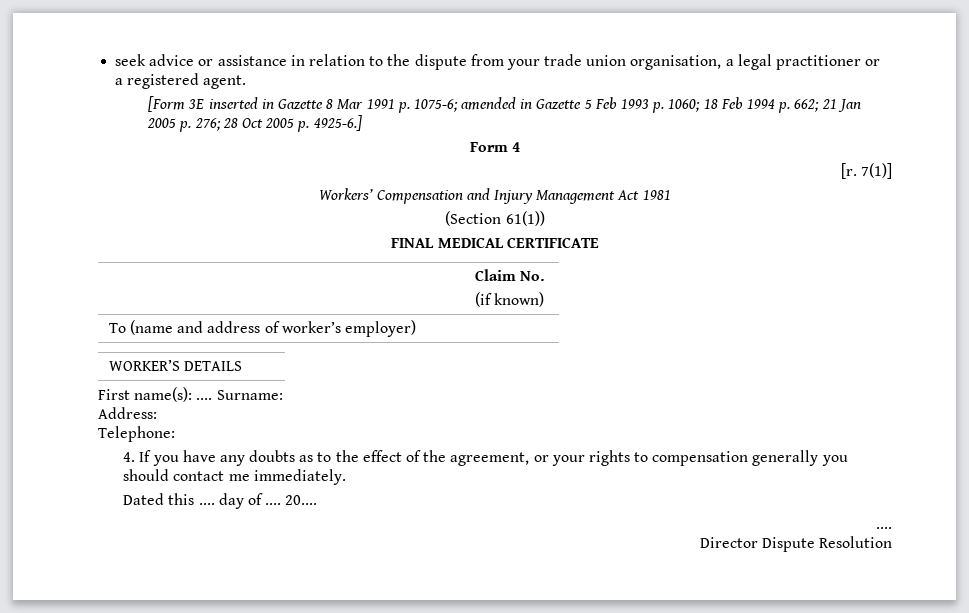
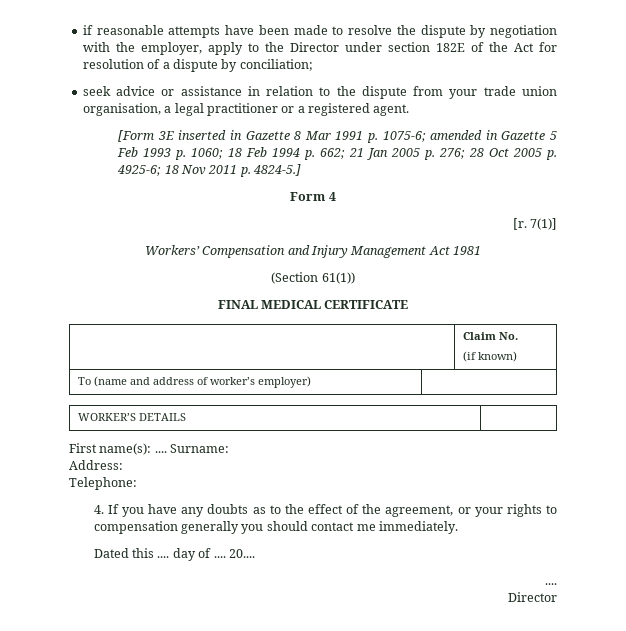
+ if reasonable attempts have been made to resolve the dispute by negotiation with the employer, apply to the Director under section 182E of the Act for resolution of a dispute by conciliation;
- [Form 3E inserted in Gazette 8 Mar 1991 p. 1075-6; amended in Gazette 5 Feb 1993 p. 1060; 18 Feb 1994 p. 662; 21 Jan 2005 p. 276; 28 Oct 2005 p. 4925-6.]
+ [Form 3E inserted in Gazette 8 Mar 1991 p. 1075-6; amended in Gazette 5 Feb 1993 p. 1060; 18 Feb 1994 p. 662; 21 Jan 2005 p. 276; 28 Oct 2005 p. 4925-6; 18 Nov 2011 p. 4824-5.]
  20....
  ....
- Director Dispute Resolution
+ Director

